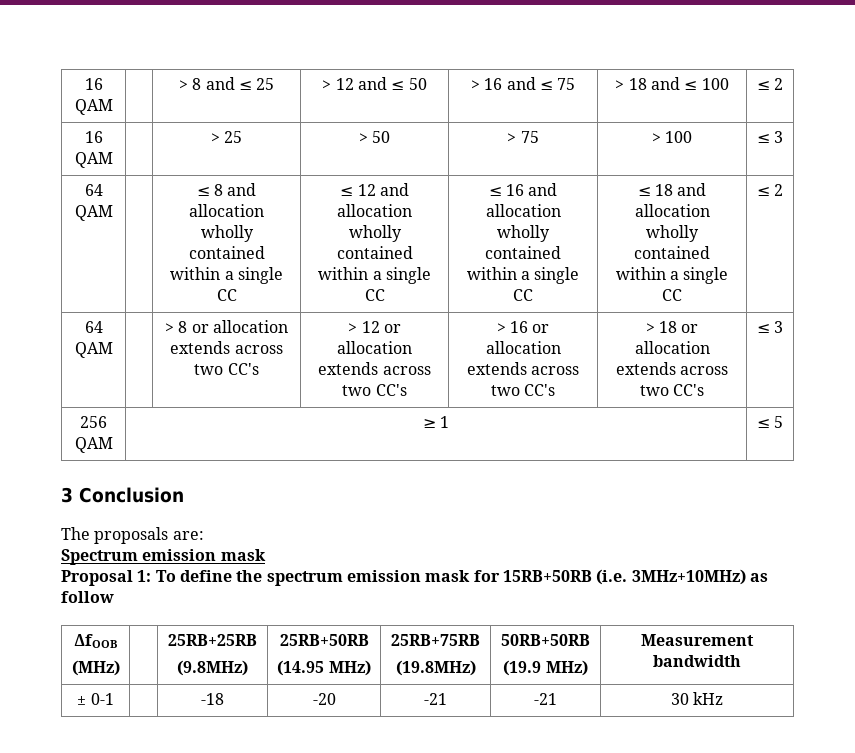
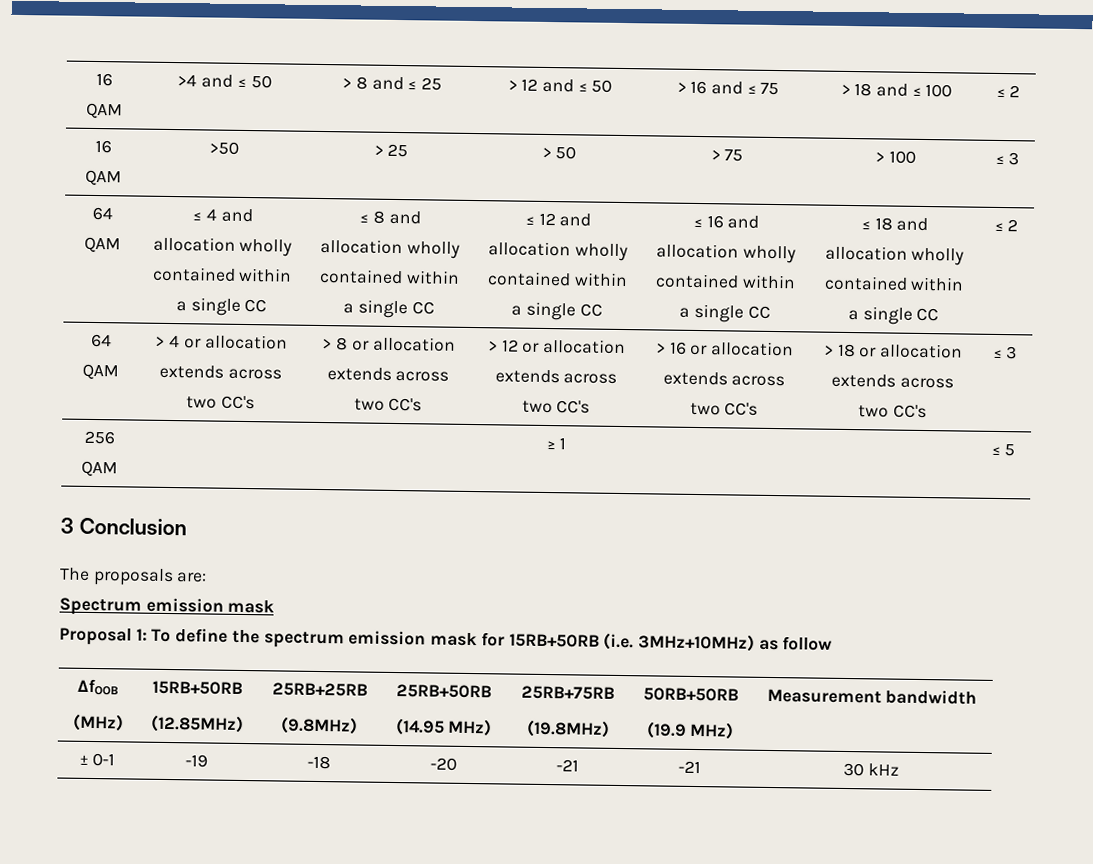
- 16 QAM | | > 8 and ≤ 25 | > 12 and ≤ 50 | > 16 and ≤ 75 | > 18 and ≤ 100 | ≤ 2
+ 16 QAM | >4 and ≤ 50 | > 8 and ≤ 25 | > 12 and ≤ 50 | > 16 and ≤ 75 | > 18 and ≤ 100 | ≤ 2
- 16 QAM | | > 25 | > 50 | > 75 | > 100 | ≤ 3
+ 16 QAM | >50 | > 25 | > 50 | > 75 | > 100 | ≤ 3
+ ≤ 4 and allocation wholly contained within a single CC
+ > 4 or allocation extends across two CC's
  ΔfOOB
- (MHz) | | 25RB+25RB
+ (MHz) | 15RB+50RB
+ (12.85MHz) | 25RB+25RB
- ± 0-1 | | -18 | -20 | -21 | -21 | 30 kHz
+ ± 0-1 | -19 | -18 | -20 | -21 | -21 | 30 kHz

